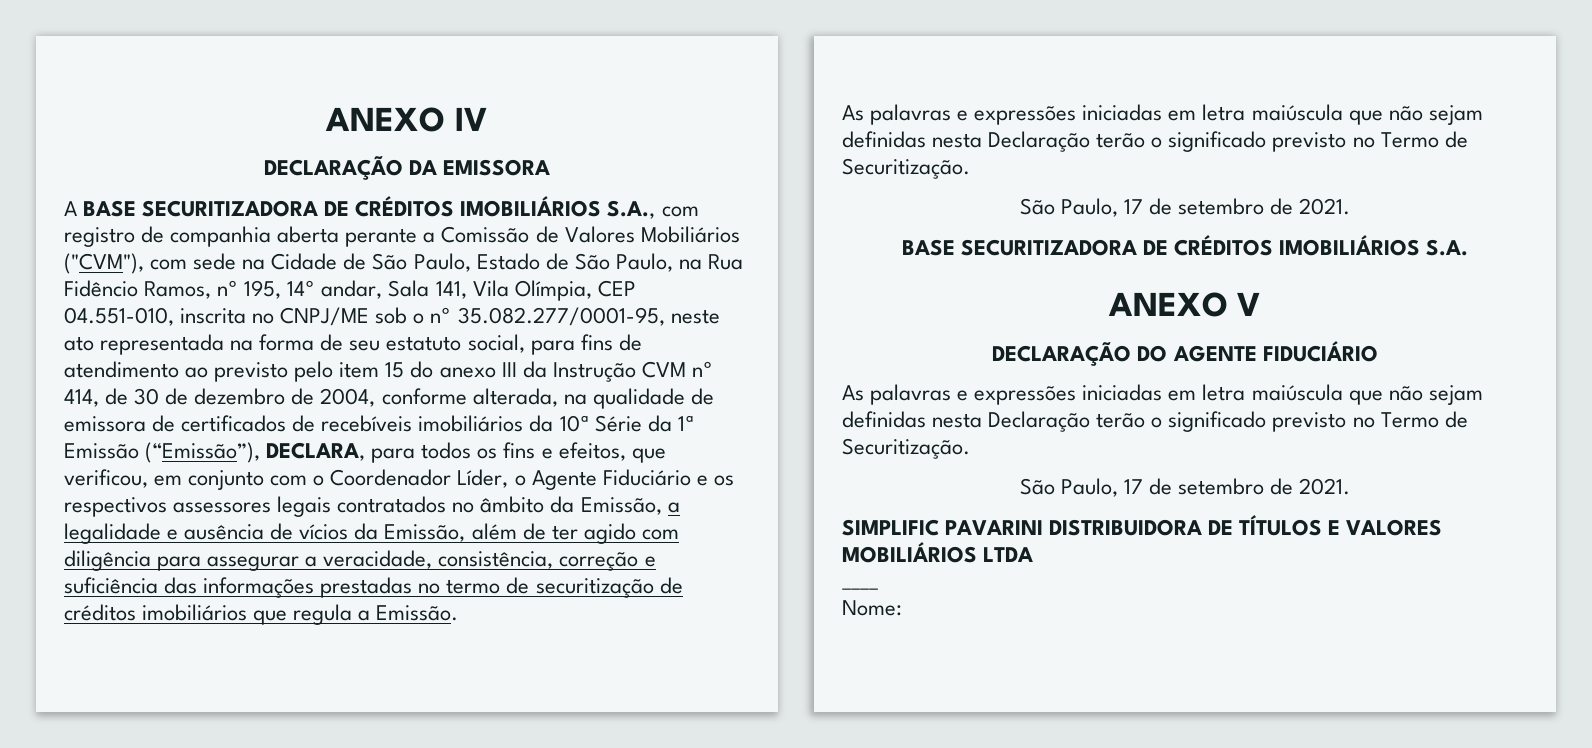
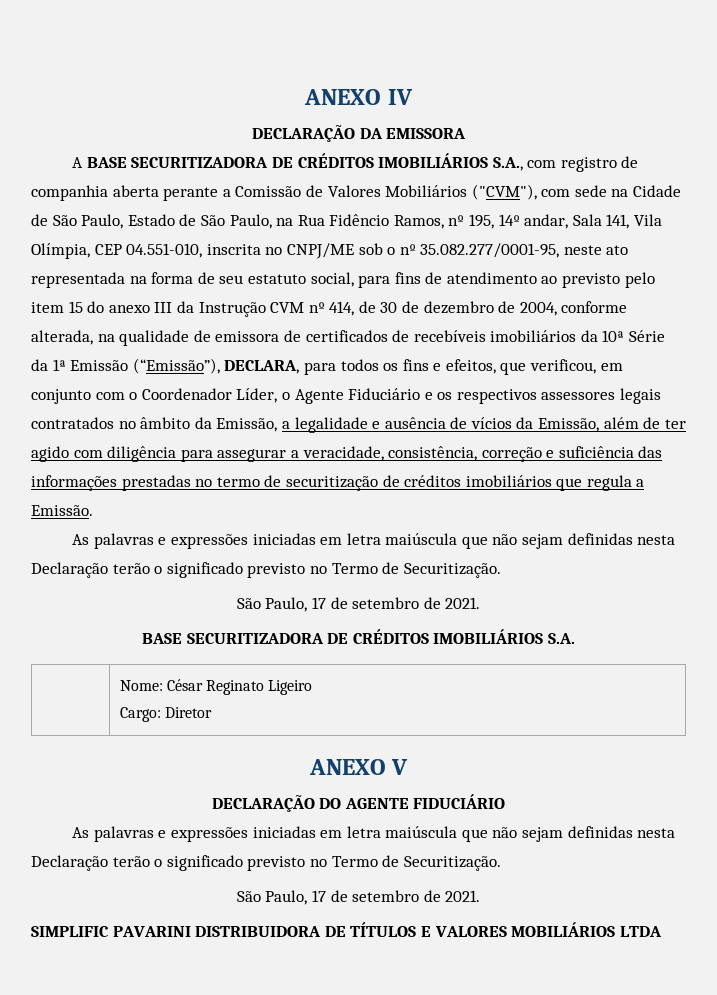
+ | Nome: César Reginato Ligeiro
+ Cargo: Diretor
- ____
- Nome:

